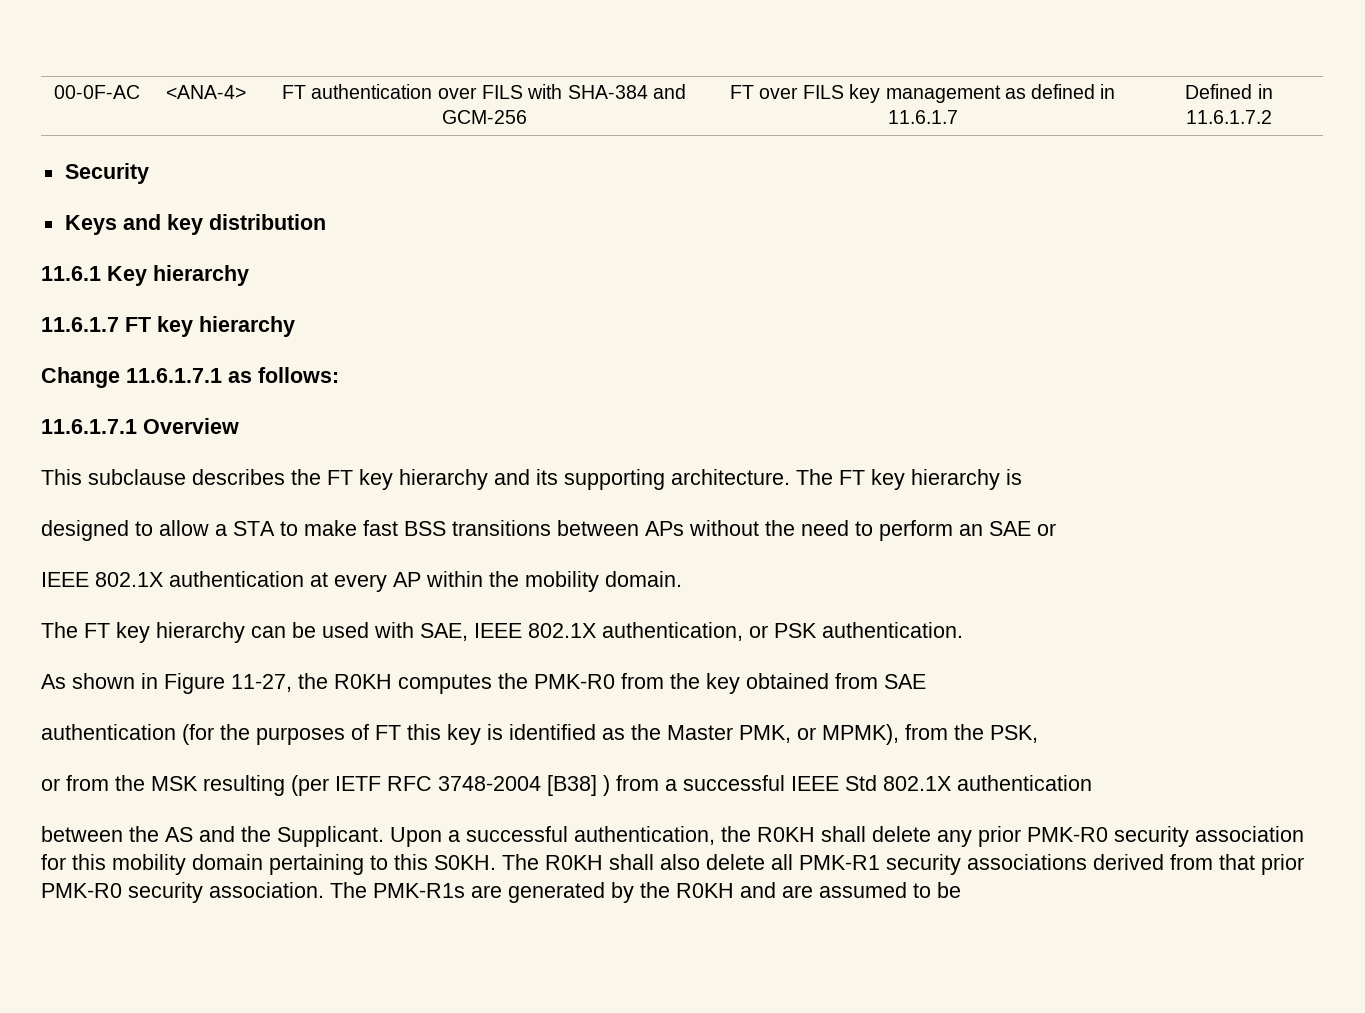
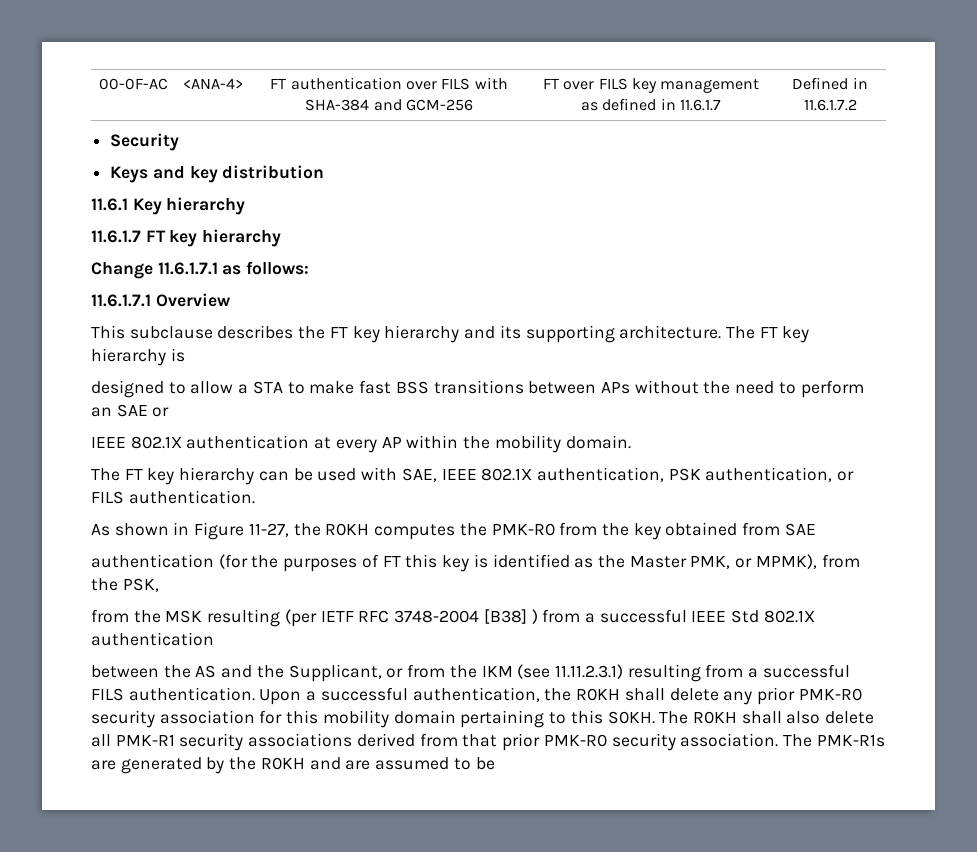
- The FT key hierarchy can be used with SAE, IEEE 802.1X authentication, or PSK authentication.
+ The FT key hierarchy can be used with SAE, IEEE 802.1X authentication, PSK authentication, or FILS authentication.
- or from the MSK resulting (per IETF RFC 3748-2004 [B38] ) from a successful IEEE Std 802.1X authentication
+ from the MSK resulting (per IETF RFC 3748-2004 [B38] ) from a successful IEEE Std 802.1X authentication
- between the AS and the Supplicant.
+ between the AS and the Supplicant, or from the IKM (see 11.11.2.3.1) resulting from a successful FILS authentication.

